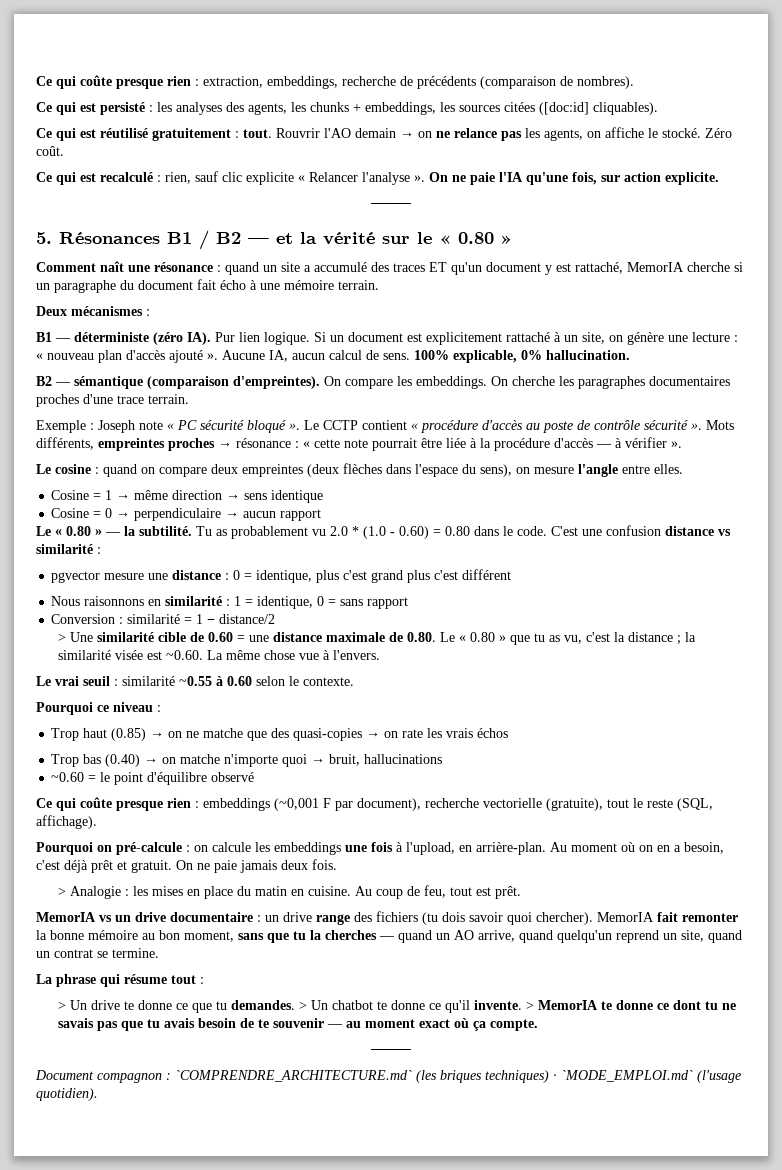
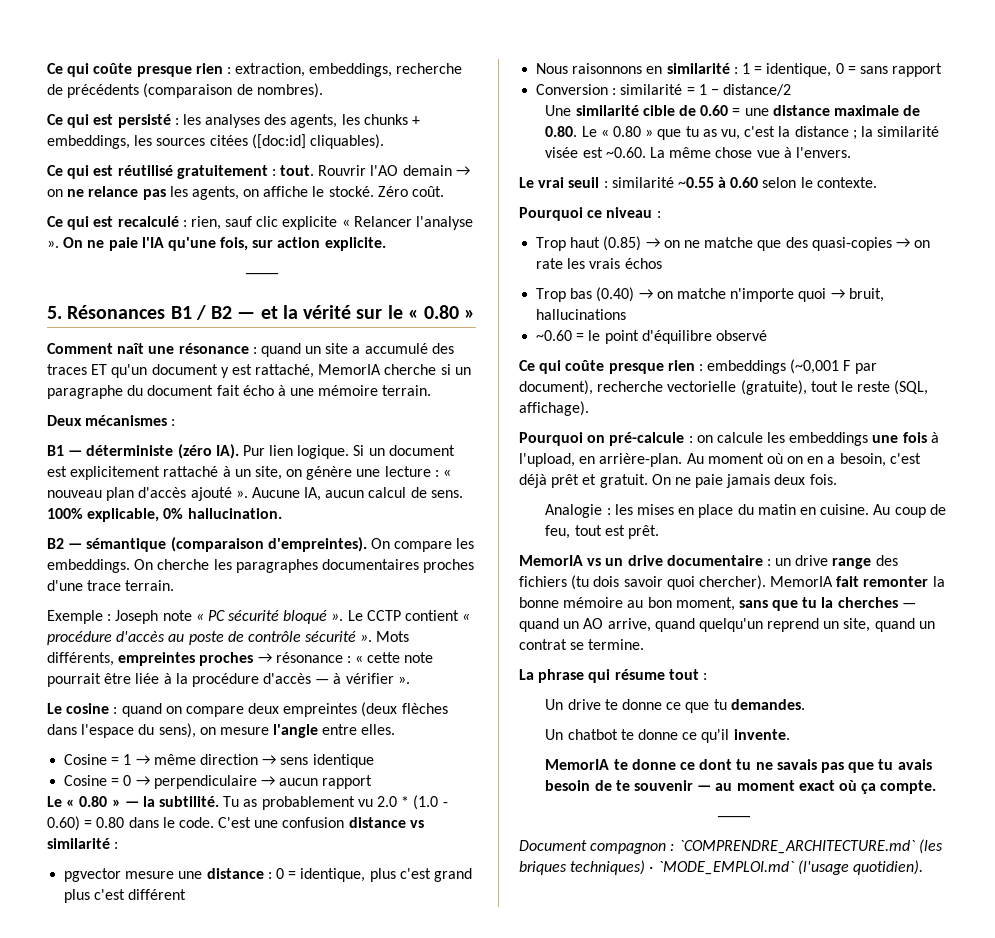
- > Une similarité cible de 0.60 = une distance maximale de 0.80. Le « 0.80 » que tu as vu, c'est la distance ; la similarité visée est ~0.60. La même chose vue à l'envers.
+ Une similarité cible de 0.60 = une distance maximale de 0.80. Le « 0.80 » que tu as vu, c'est la distance ; la similarité visée est ~0.60. La même chose vue à l'envers.
- > Analogie : les mises en place du matin en cuisine.
+ Analogie : les mises en place du matin en cuisine.
- > Un drive te donne ce que tu demandes. > Un chatbot te donne ce qu'il invente. > MemorIA te donne ce dont tu ne savais pas que tu avais besoin de te souvenir — au moment exact où ça compte.
+ Un drive te donne ce que tu demandes.
+ Un chatbot te donne ce qu'il invente.
+ MemorIA te donne ce dont tu ne savais pas que tu avais besoin de te souvenir — au moment exact où ça compte.

